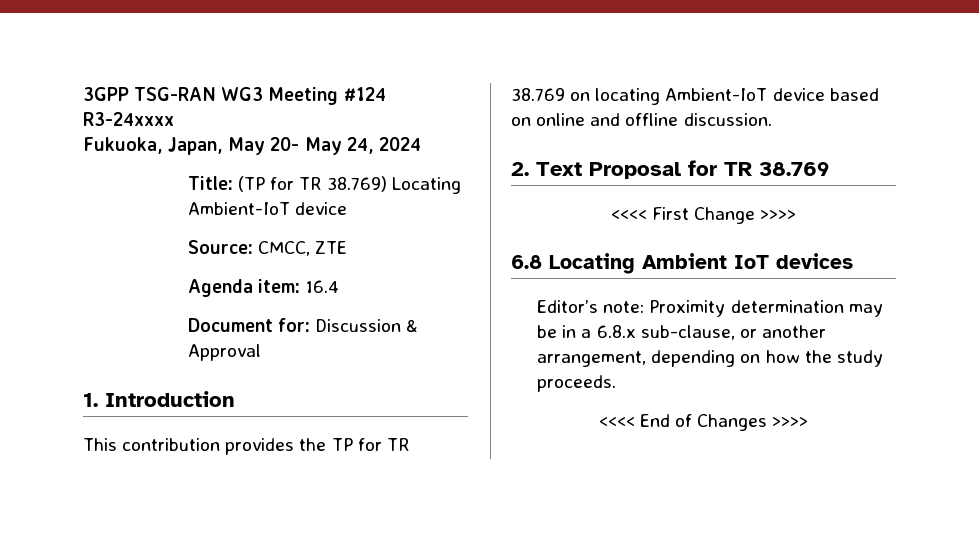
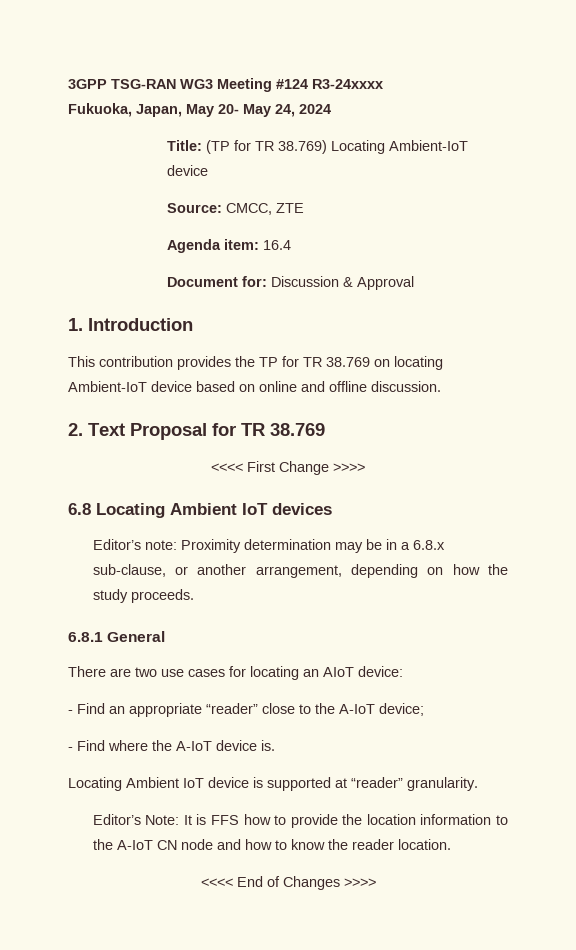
+ 6.8.1 General
+ There are two use cases for locating an AIoT device:
+ - Find an appropriate “reader” close to the A-IoT device;
+ - Find where the A-IoT device is.
+ Locating Ambient IoT device is supported at “reader” granularity.
+ Editor’s Note: It is FFS how to provide the location information to the A-IoT CN node and how to know the reader location.

